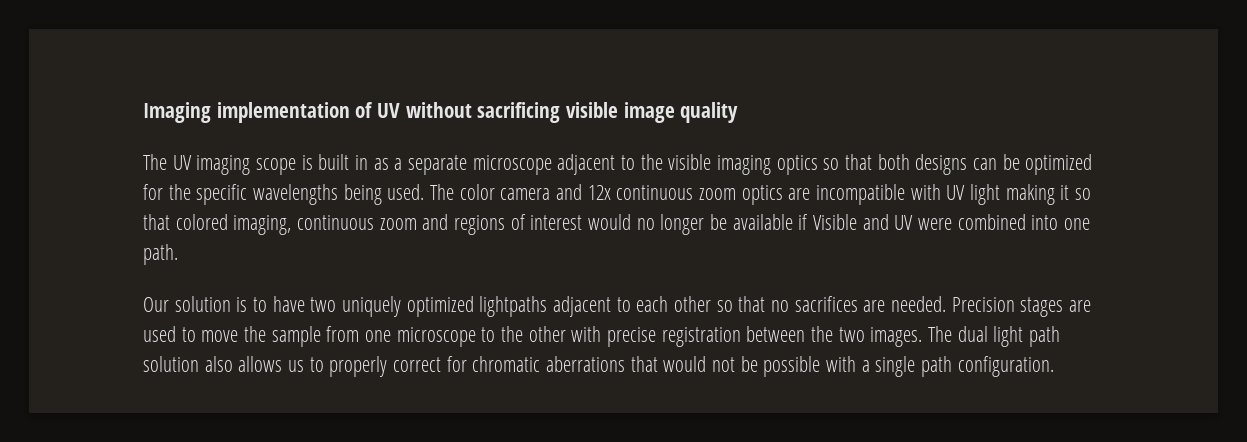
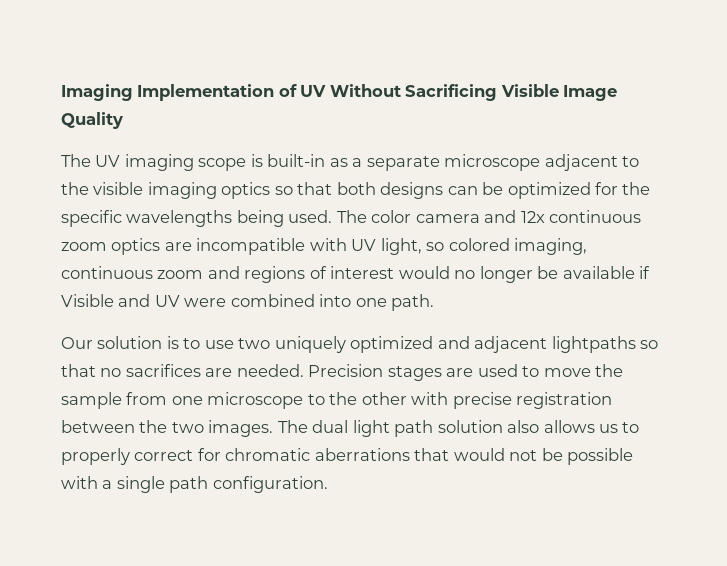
- Imaging implementation of UV without sacrificing visible image quality
+ Imaging Implementation of UV Without Sacrificing Visible Image Quality
- The UV imaging scope is built in as a separate microscope adjacent to the visible imaging optics so that both designs can be optimized for the specific wavelengths being used.
+ The UV imaging scope is built-in as a separate microscope adjacent to the visible imaging optics so that both designs can be optimized for the specific wavelengths being used.
- The color camera and 12x continuous zoom optics are incompatible with UV light making it so that colored imaging, continuous zoom and regions of interest would no longer be available if Visible and UV were combined into one path.
+ The color camera and 12x continuous zoom optics are incompatible with UV light, so colored imaging, continuous zoom and regions of interest would no longer be available if Visible and UV were combined into one path.
- Our solution is to have two uniquely optimized lightpaths adjacent to each other so that no sacrifices are needed.
+ Our solution is to use two uniquely optimized and adjacent lightpaths so that no sacrifices are needed.

